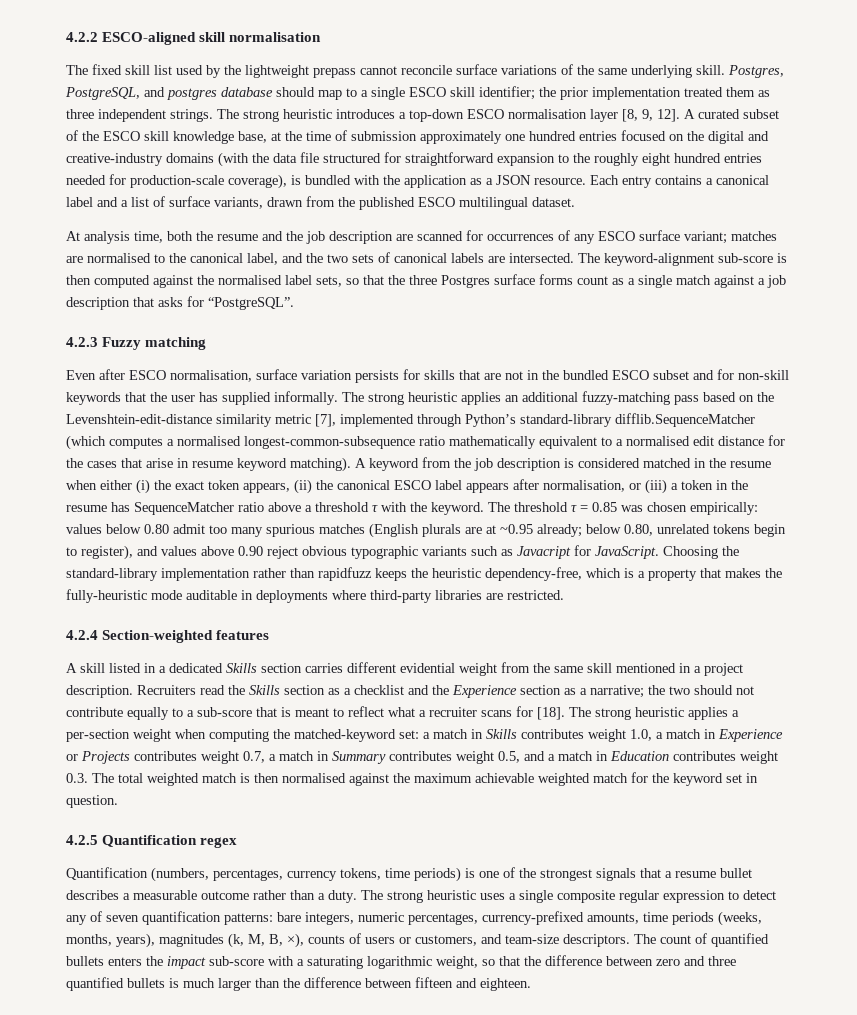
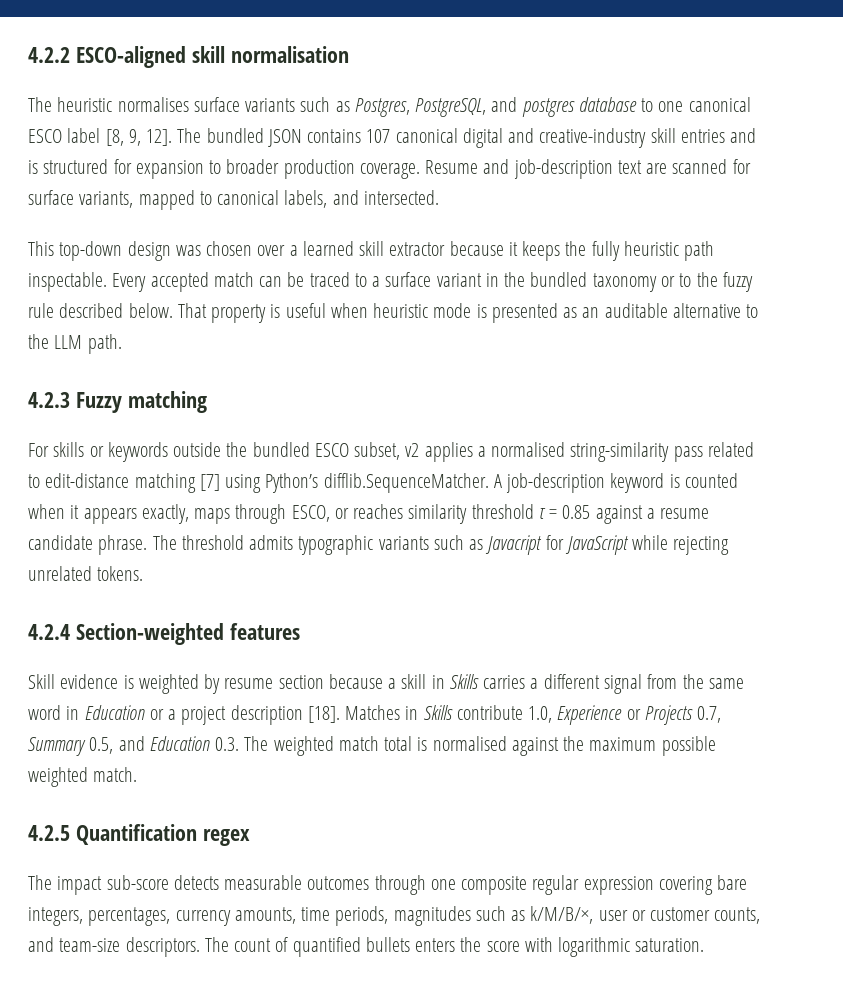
- The fixed skill list used by the lightweight prepass cannot reconcile surface variations of the same underlying skill. Postgres, PostgreSQL, and postgres database should map to a single ESCO skill identifier; the prior implementation treated them as three independent strings. The strong heuristic introduces a top-down ESCO normalisation layer [8, 9, 12]. A curated subset of the ESCO skill knowledge base, at the time of submission approximately one hundred entries focused on the digital and creative-industry domains (with the data file structured for straightforward expansion to the roughly eight hundred entries needed for production-scale coverage), is bundled with the application as a JSON resource. Each entry contains a canonical label and a list of surface variants, drawn from the published ESCO multilingual dataset.
- At analysis time, both the resume and the job description are scanned for occurrences of any ESCO surface variant; matches are normalised to the canonical label, and the two sets of canonical labels are intersected. The keyword-alignment sub-score is then computed against the normalised label sets, so that the three Postgres surface forms count as a single match against a job description that asks for “PostgreSQL”.
+ The heuristic normalises surface variants such as Postgres, PostgreSQL, and postgres database to one canonical ESCO label [8, 9, 12]. The bundled JSON contains 107 canonical digital and creative-industry skill entries and is structured for expansion to broader production coverage. Resume and job-description text are scanned for surface variants, mapped to canonical labels, and intersected.
+ This top-down design was chosen over a learned skill extractor because it keeps the fully heuristic path inspectable. Every accepted match can be traced to a surface variant in the bundled taxonomy or to the fuzzy rule described below. That property is useful when heuristic mode is presented as an auditable alternative to the LLM path.
  4.2.3 Fuzzy matching
- Even after ESCO normalisation, surface variation persists for skills that are not in the bundled ESCO subset and for non-skill keywords that the user has supplied informally. The strong heuristic applies an additional fuzzy-matching pass based on the Levenshtein-edit-distance similarity metric [7], implemented through Python’s standard-library difflib.SequenceMatcher (which computes a normalised longest-common-subsequence ratio mathematically equivalent to a normalised edit distance for the cases that arise in resume keyword matching). A keyword from the job description is considered matched in the resume when either (i) the exact token appears, (ii) the canonical ESCO label appears after normalisation, or (iii) a token in the resume has SequenceMatcher ratio above a threshold τ with the keyword. The threshold τ = 0.85 was chosen empirically: values below 0.80 admit too many spurious matches (English plurals are at ~0.95 already; below 0.80, unrelated tokens begin to register), and values above 0.90 reject obvious typographic variants such as Javacript for JavaScript. Choosing the standard-library implementation rather than rapidfuzz keeps the heuristic dependency-free, which is a property that makes the fully-heuristic mode auditable in deployments where third-party libraries are restricted.
+ For skills or keywords outside the bundled ESCO subset, v2 applies a normalised string-similarity pass related to edit-distance matching [7] using Python’s difflib.SequenceMatcher. A job-description keyword is counted when it appears exactly, maps through ESCO, or reaches similarity threshold τ = 0.85 against a resume candidate phrase. The threshold admits typographic variants such as Javacript for JavaScript while rejecting unrelated tokens.
  4.2.4 Section-weighted features
- A skill listed in a dedicated Skills section carries different evidential weight from the same skill mentioned in a project description. Recruiters read the Skills section as a checklist and the Experience section as a narrative; the two should not contribute equally to a sub-score that is meant to reflect what a recruiter scans for [18]. The strong heuristic applies a per-section weight when computing the matched-keyword set: a match in Skills contributes weight 1.0, a match in Experience or Projects contributes weight 0.7, a match in Summary contributes weight 0.5, and a match in Education contributes weight 0.3. The total weighted match is then normalised against the maximum achievable weighted match for the keyword set in question.
+ Skill evidence is weighted by resume section because a skill in Skills carries a different signal from the same word in Education or a project description [18]. Matches in Skills contribute 1.0, Experience or Projects 0.7, Summary 0.5, and Education 0.3. The weighted match total is normalised against the maximum possible weighted match.
  4.2.5 Quantification regex
- Quantification (numbers, percentages, currency tokens, time periods) is one of the strongest signals that a resume bullet describes a measurable outcome rather than a duty. The strong heuristic uses a single composite regular expression to detect any of seven quantification patterns: bare integers, numeric percentages, currency-prefixed amounts, time periods (weeks, months, years), magnitudes (k, M, B, ×), counts of users or customers, and team-size descriptors.
+ The impact sub-score detects measurable outcomes through one composite regular expression covering bare integers, percentages, currency amounts, time periods, magnitudes such as k/M/B/×, user or customer counts, and team-size descriptors.
- The count of quantified bullets enters the impact sub-score with a saturating logarithmic weight, so that the difference between zero and three quantified bullets is much larger than the difference between fifteen and eighteen.
+ The count of quantified bullets enters the score with logarithmic saturation.

